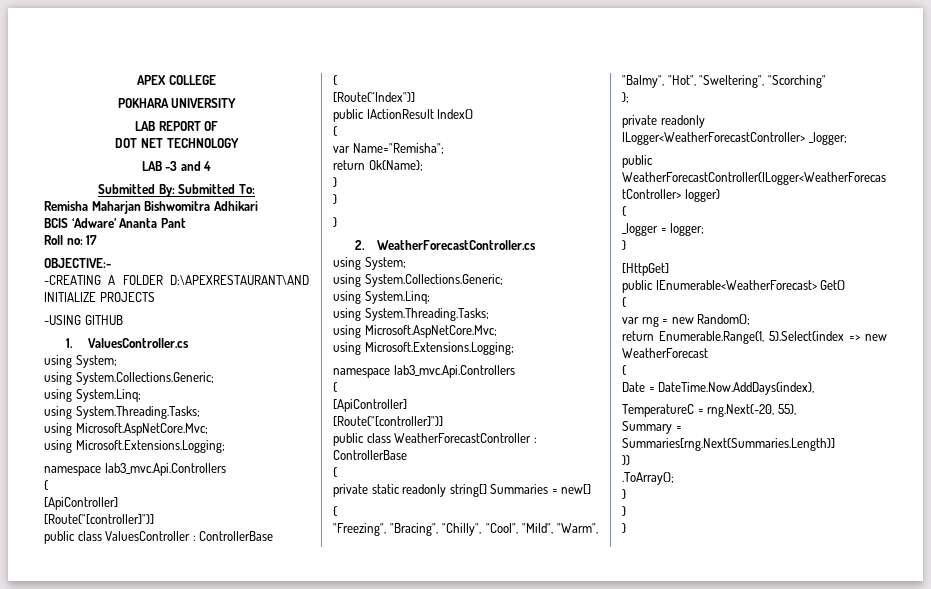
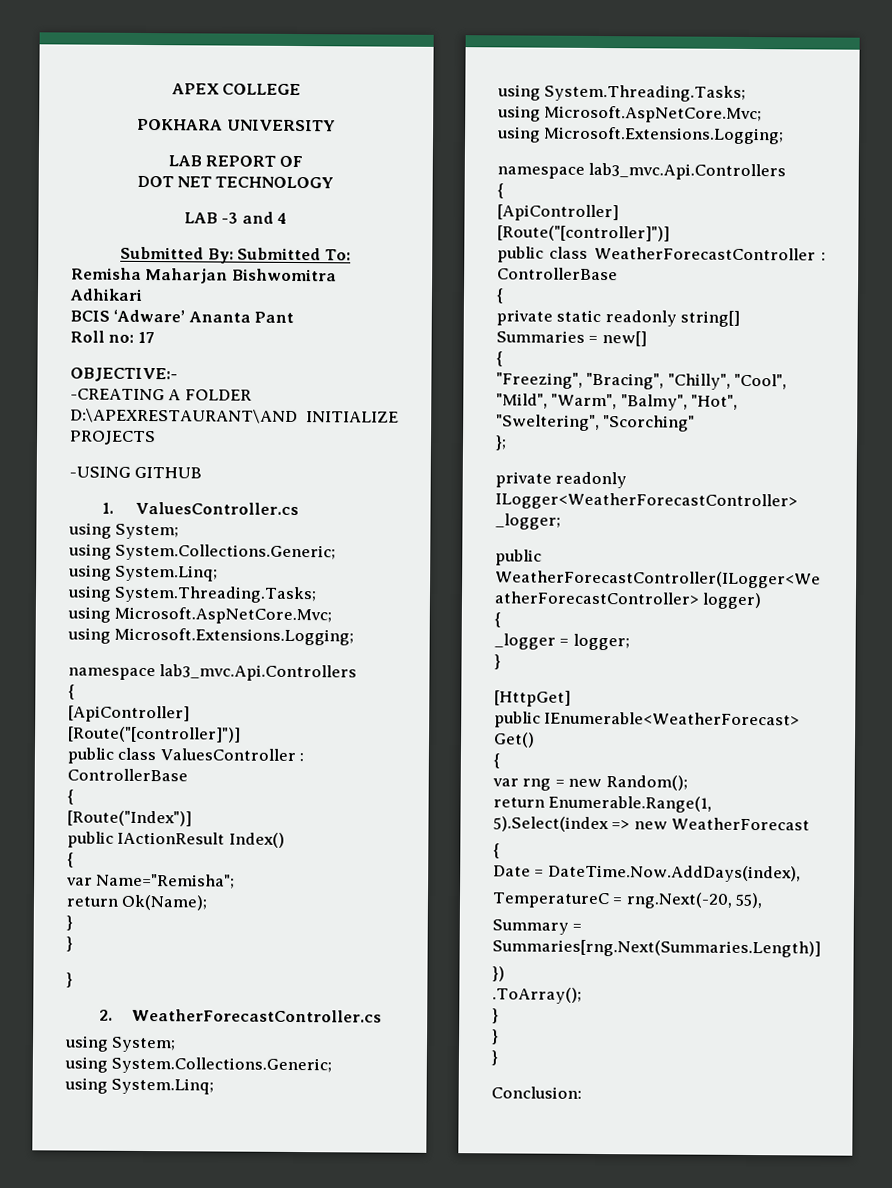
+ Conclusion:

